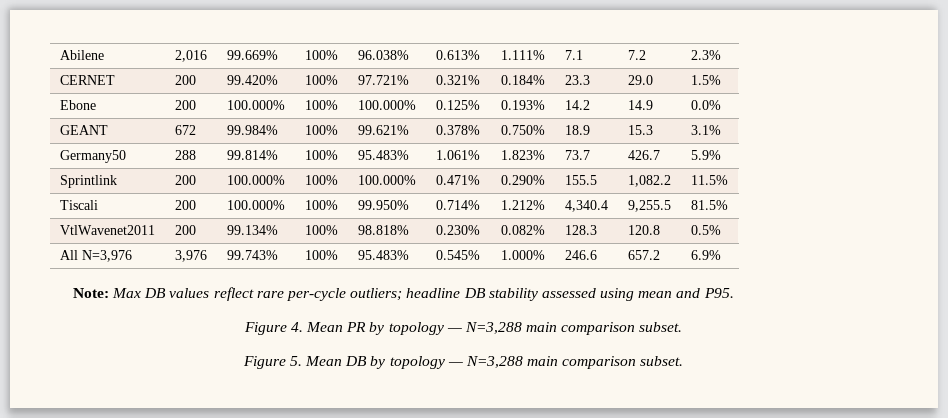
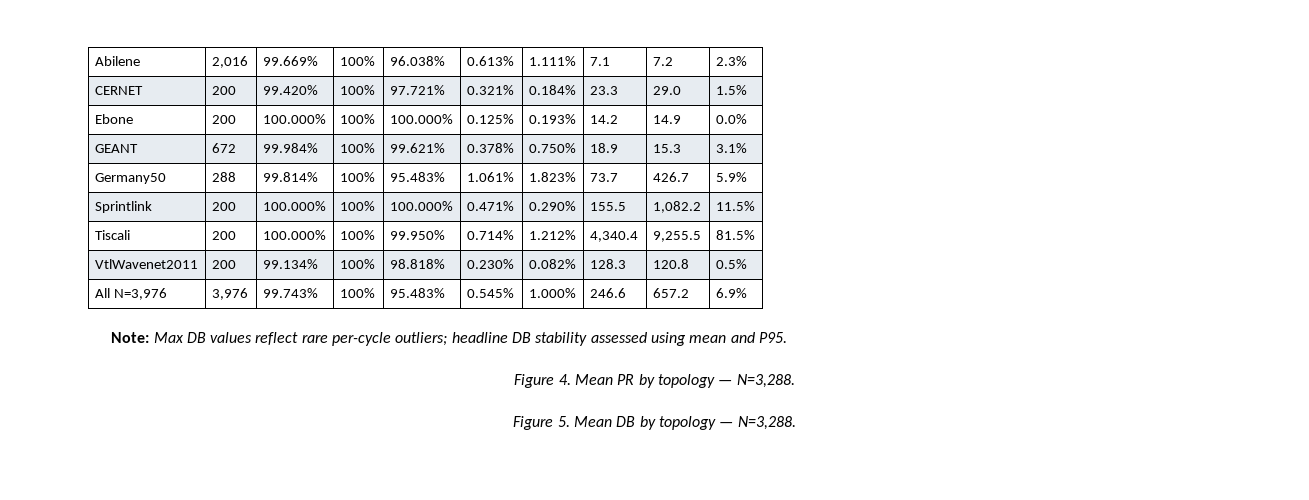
- Figure 4. Mean PR by topology — N=3,288 main comparison subset.
+ Figure 4. Mean PR by topology — N=3,288.
- Figure 5. Mean DB by topology — N=3,288 main comparison subset.
+ Figure 5. Mean DB by topology — N=3,288.

